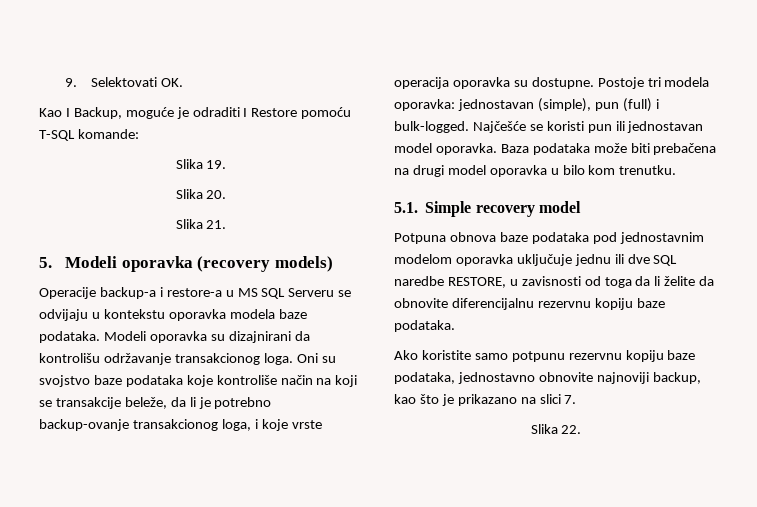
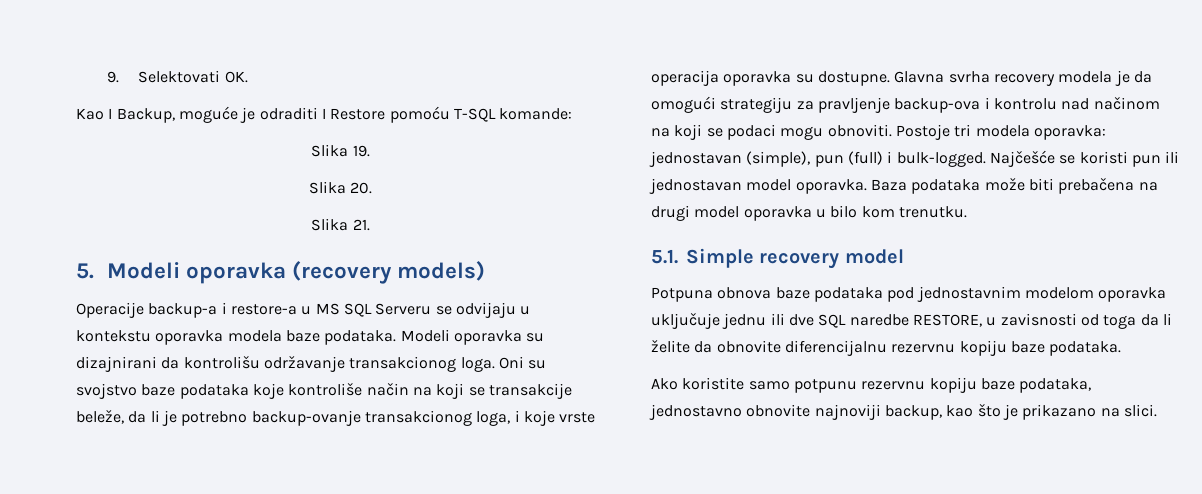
+ Glavna svrha recovery modela je da omogući strategiju za pravljenje backup-ova i kontrolu nad načinom na koji se podaci mogu obnoviti.
- Ako koristite samo potpunu rezervnu kopiju baze podataka, jednostavno obnovite najnoviji backup, kao što je prikazano na slici 7.
- Slika 22.
+ Ako koristite samo potpunu rezervnu kopiju baze podataka, jednostavno obnovite najnoviji backup, kao što je prikazano na slici.

